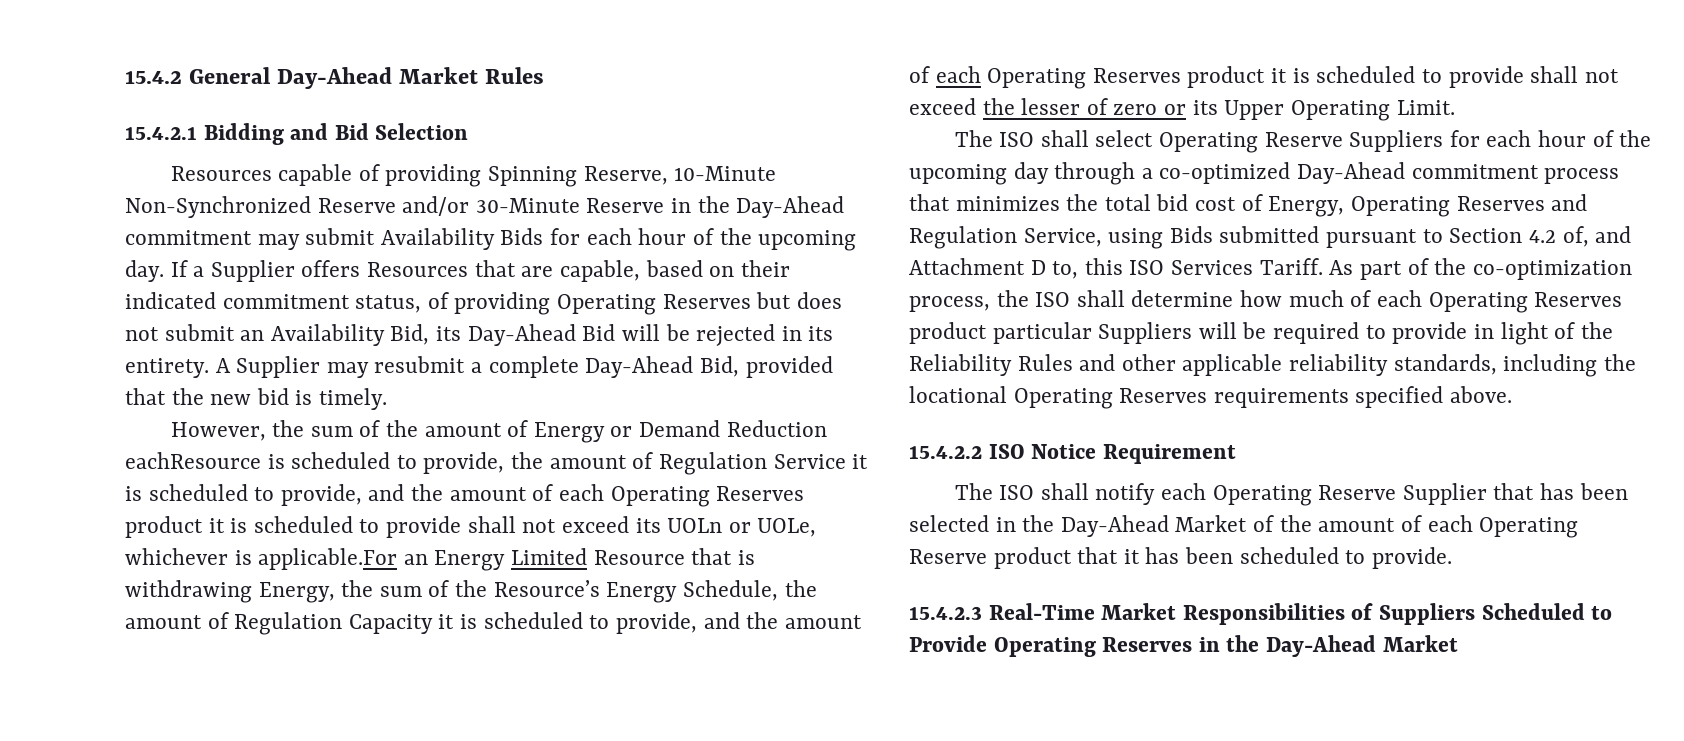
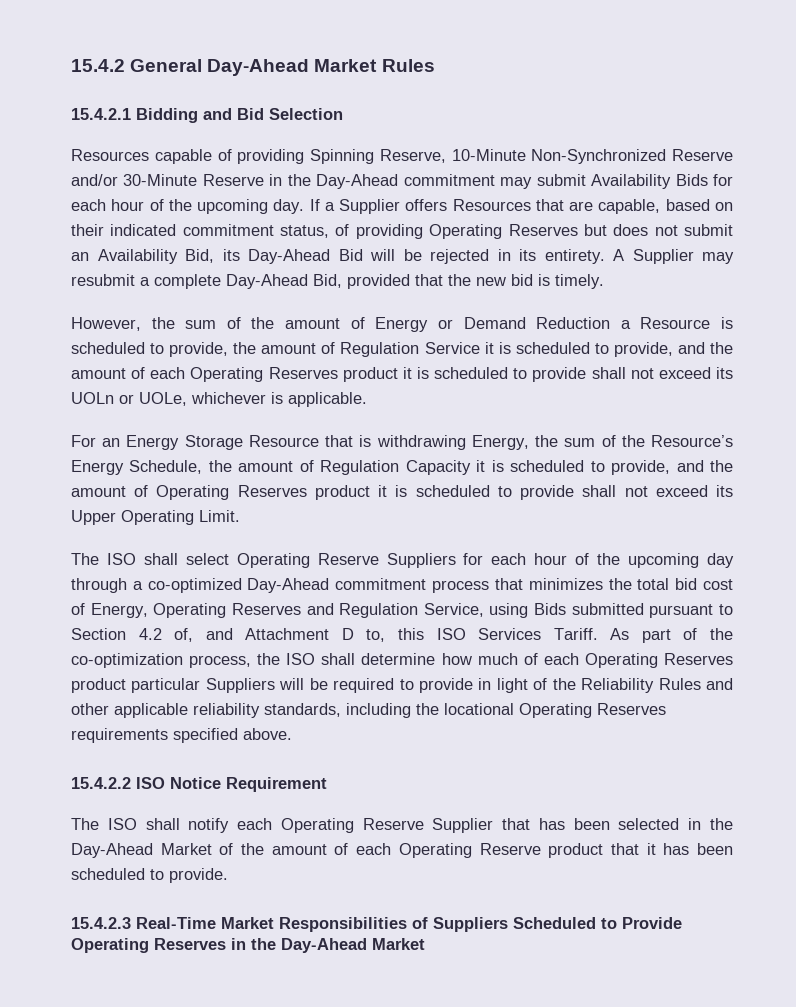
- However, the sum of the amount of Energy or Demand Reduction eachResource is scheduled to provide, the amount of Regulation Service it is scheduled to provide, and the amount of each Operating Reserves product it is scheduled to provide shall not exceed its UOLn or UOLe, whichever is applicable.For an Energy Limited Resource that is withdrawing Energy, the sum of the Resource’s Energy Schedule, the amount of Regulation Capacity it is scheduled to provide, and the amount of each Operating Reserves product it is scheduled to provide shall not exceed the lesser of zero or its Upper Operating Limit.
+ However, the sum of the amount of Energy or Demand Reduction a Resource is scheduled to provide, the amount of Regulation Service it is scheduled to provide, and the amount of each Operating Reserves product it is scheduled to provide shall not exceed its UOLn or UOLe, whichever is applicable.
+ For an Energy Storage Resource that is withdrawing Energy, the sum of the Resource’s Energy Schedule, the amount of Regulation Capacity it is scheduled to provide, and the amount of Operating Reserves product it is scheduled to provide shall not exceed its Upper Operating Limit.

